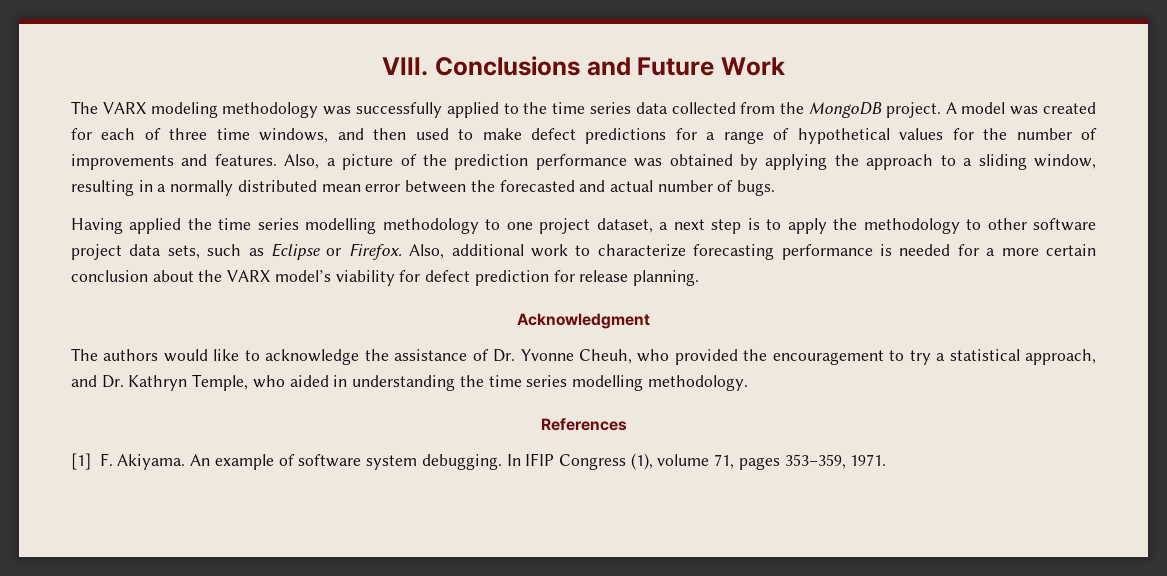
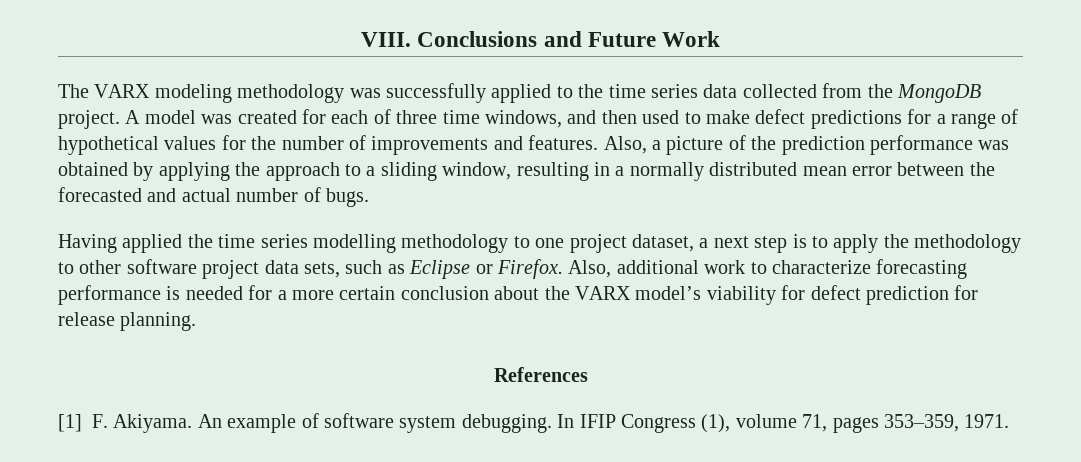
- Acknowledgment
- The authors would like to acknowledge the assistance of Dr. Yvonne Cheuh, who provided the encouragement to try a statistical approach, and Dr. Kathryn Temple, who aided in understanding the time series modelling methodology.

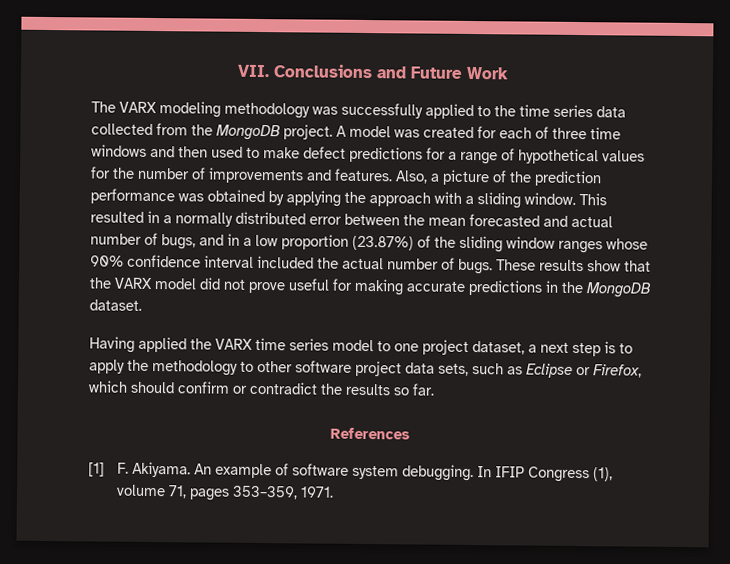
- VIII. Conclusions and Future Work
+ VII. Conclusions and Future Work
- A model was created for each of three time windows, and then used to make defect predictions for a range of hypothetical values for the number of improvements and features.
+ A model was created for each of three time windows and then used to make defect predictions for a range of hypothetical values for the number of improvements and features.
- Also, a picture of the prediction performance was obtained by applying the approach to a sliding window, resulting in a normally distributed mean error between the forecasted and actual number of bugs.
+ Also, a picture of the prediction performance was obtained by applying the approach with a sliding window. This resulted in a normally distributed error between the mean forecasted and actual number of bugs, and in a low proportion (23.87%) of the sliding window ranges whose 90% confidence interval included the actual number of bugs. These results show that the VARX model did not prove useful for making accurate predictions in the MongoDB dataset.
- Having applied the time series modelling methodology to one project dataset, a next step is to apply the methodology to other software project data sets, such as Eclipse or Firefox. Also, additional work to characterize forecasting performance is needed for a more certain conclusion about the VARX model’s viability for defect prediction for release planning.
+ Having applied the VARX time series model to one project dataset, a next step is to apply the methodology to other software project data sets, such as Eclipse or Firefox, which should confirm or contradict the results so far.

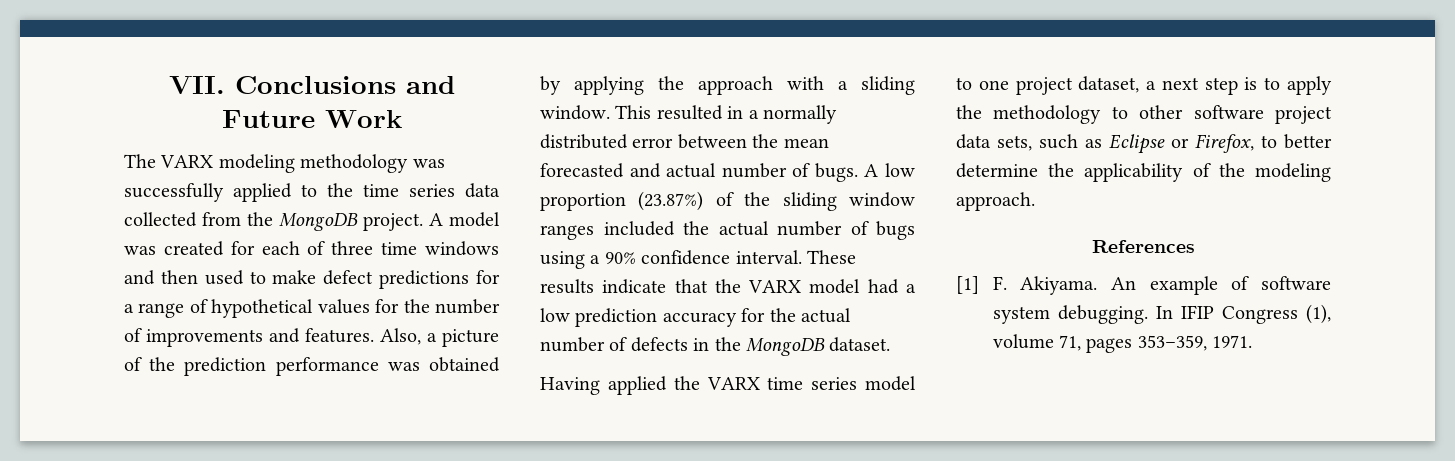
- This resulted in a normally distributed error between the mean forecasted and actual number of bugs, and in a low proportion (23.87%) of the sliding window ranges whose 90% confidence interval included the actual number of bugs.
+ This resulted in a normally distributed error between the mean forecasted and actual number of bugs. A low proportion (23.87%) of the sliding window ranges included the actual number of bugs using a 90% confidence interval.
- These results show that the VARX model did not prove useful for making accurate predictions in the MongoDB dataset.
+ These results indicate that the VARX model had a low prediction accuracy for the actual number of defects in the MongoDB dataset.
- Having applied the VARX time series model to one project dataset, a next step is to apply the methodology to other software project data sets, such as Eclipse or Firefox, which should confirm or contradict the results so far.
+ Having applied the VARX time series model to one project dataset, a next step is to apply the methodology to other software project data sets, such as Eclipse or Firefox, to better determine the applicability of the modeling approach.

